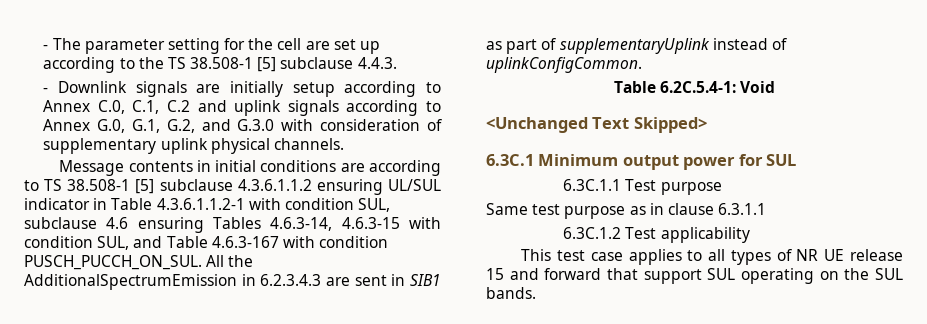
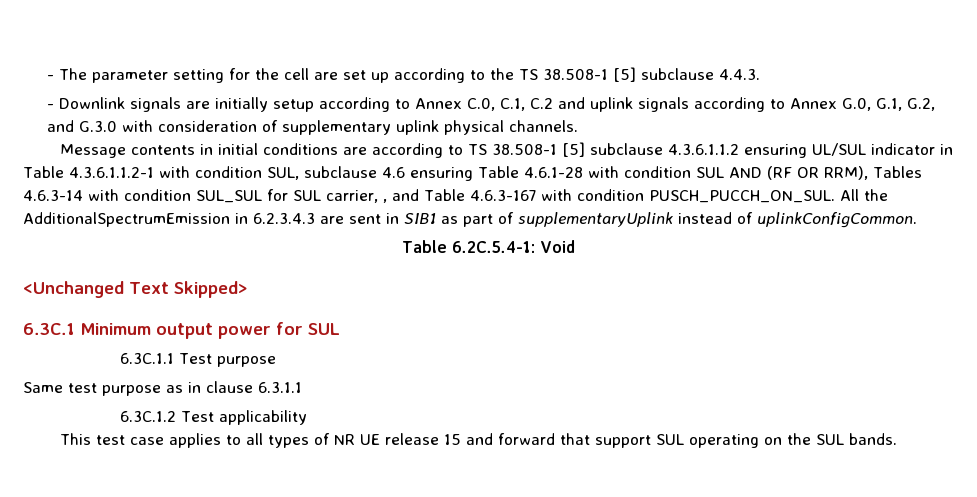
- Message contents in initial conditions are according to TS 38.508-1 [5] subclause 4.3.6.1.1.2 ensuring UL/SUL indicator in Table 4.3.6.1.1.2-1 with condition SUL, subclause 4.6 ensuring Tables 4.6.3-14, 4.6.3-15 with condition SUL, and Table 4.6.3-167 with condition PUSCH_PUCCH_ON_SUL.
+ Message contents in initial conditions are according to TS 38.508-1 [5] subclause 4.3.6.1.1.2 ensuring UL/SUL indicator in Table 4.3.6.1.1.2-1 with condition SUL, subclause 4.6 ensuring Table 4.6.1-28 with condition SUL AND (RF OR RRM), Tables 4.6.3-14 with condition SUL_SUL for SUL carrier, , and Table 4.6.3-167 with condition PUSCH_PUCCH_ON_SUL.

